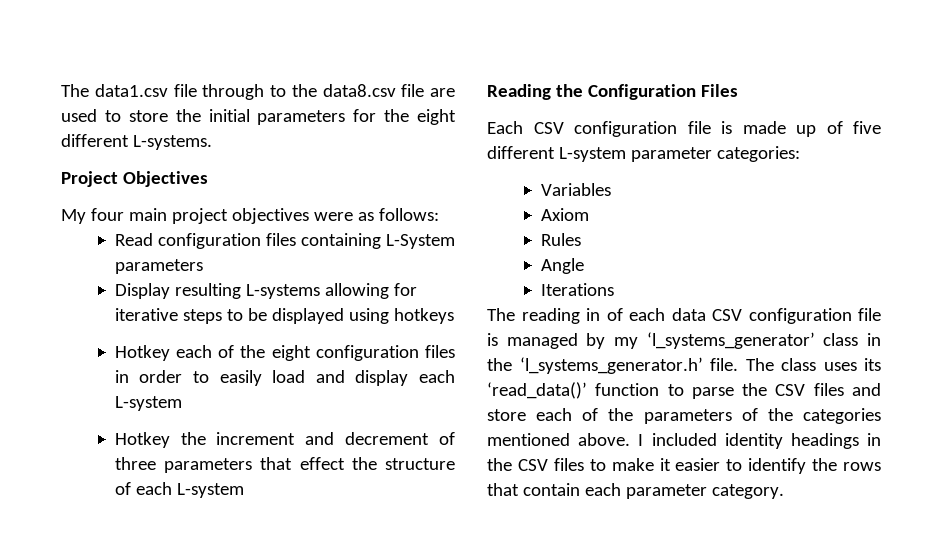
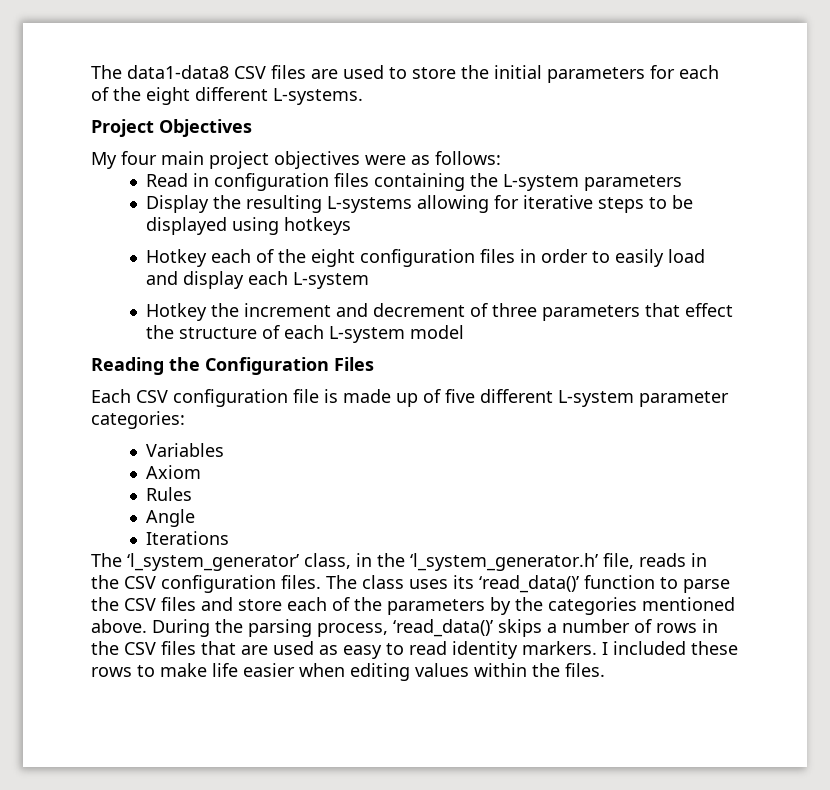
- The data1.csv file through to the data8.csv file are used to store the initial parameters for the eight different L-systems.
+ The data1-data8 CSV files are used to store the initial parameters for each of the eight different L-systems.
- Read configuration files containing L-System parameters
+ Read in configuration files containing the L-system parameters
- Display resulting L-systems allowing for iterative steps to be displayed using hotkeys
+ Display the resulting L-systems allowing for iterative steps to be displayed using hotkeys
- Hotkey the increment and decrement of three parameters that effect the structure of each L-system
+ Hotkey the increment and decrement of three parameters that effect the structure of each L-system model
- The reading in of each data CSV configuration file is managed by my ‘l_systems_generator’ class in the ‘l_systems_generator.h’ file.
+ The ‘l_system_generator’ class, in the ‘l_system_generator.h’ file, reads in the CSV configuration files.
- The class uses its ‘read_data()’ function to parse the CSV files and store each of the parameters of the categories mentioned above.
+ The class uses its ‘read_data()’ function to parse the CSV files and store each of the parameters by the categories mentioned above.
- I included identity headings in the CSV files to make it easier to identify the rows that contain each parameter category.
+ During the parsing process, ‘read_data()’ skips a number of rows in the CSV files that are used as easy to read identity markers. I included these rows to make life easier when editing values within the files.

